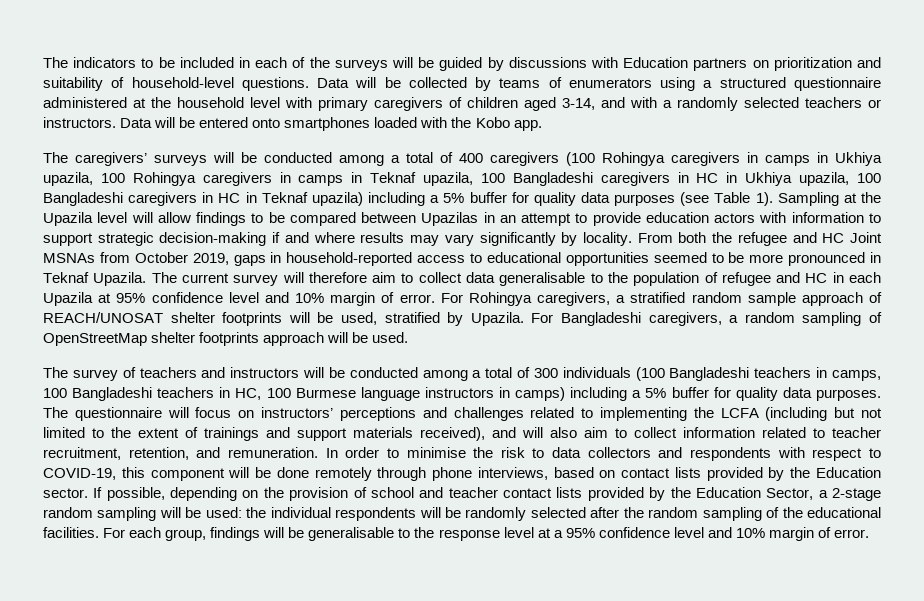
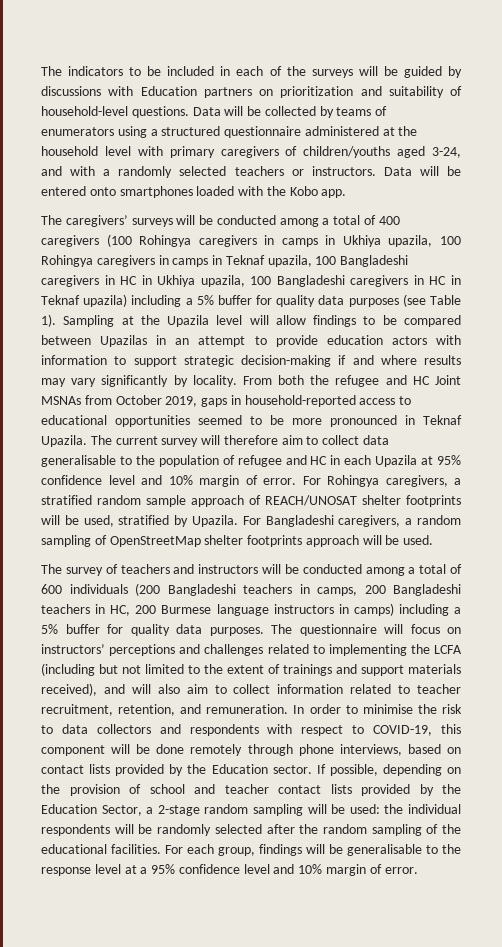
- Data will be collected by teams of enumerators using a structured questionnaire administered at the household level with primary caregivers of children aged 3-14, and with a randomly selected teachers or instructors.
+ Data will be collected by teams of enumerators using a structured questionnaire administered at the household level with primary caregivers of children/youths aged 3-24, and with a randomly selected teachers or instructors.
- The survey of teachers and instructors will be conducted among a total of 300 individuals (100 Bangladeshi teachers in camps, 100 Bangladeshi teachers in HC, 100 Burmese language instructors in camps) including a 5% buffer for quality data purposes.
+ The survey of teachers and instructors will be conducted among a total of 600 individuals (200 Bangladeshi teachers in camps, 200 Bangladeshi teachers in HC, 200 Burmese language instructors in camps) including a 5% buffer for quality data purposes.

